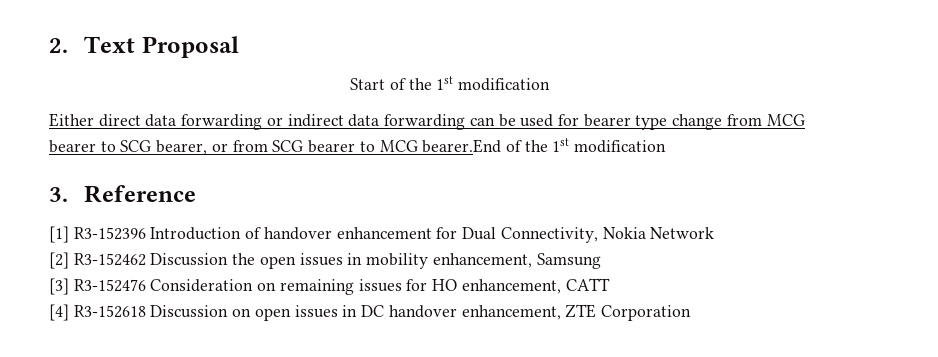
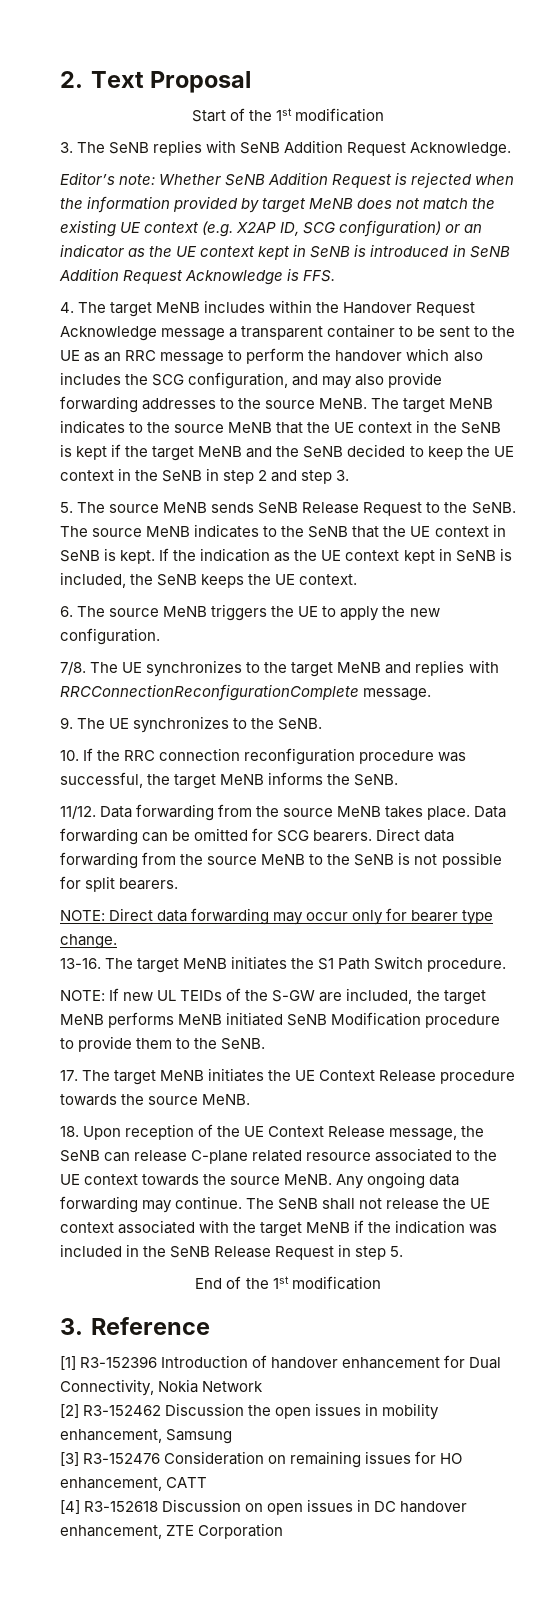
- Either direct data forwarding or indirect data forwarding can be used for bearer type change from MCG bearer to SCG bearer, or from SCG bearer to MCG bearer.End of the 1st modification
+ 3. The SeNB replies with SeNB Addition Request Acknowledge.
+ Editor’s note: Whether SeNB Addition Request is rejected when the information provided by target MeNB does not match the existing UE context (e.g. X2AP ID, SCG configuration) or an indicator as the UE context kept in SeNB is introduced in SeNB Addition Request Acknowledge is FFS.
+ 4. The target MeNB includes within the Handover Request Acknowledge message a transparent container to be sent to the UE as an RRC message to perform the handover which also includes the SCG configuration, and may also provide forwarding addresses to the source MeNB. The target MeNB indicates to the source MeNB that the UE context in the SeNB is kept if the target MeNB and the SeNB decided to keep the UE context in the SeNB in step 2 and step 3.
+ 5. The source MeNB sends SeNB Release Request to the SeNB. The source MeNB indicates to the SeNB that the UE context in SeNB is kept. If the indication as the UE context kept in SeNB is included, the SeNB keeps the UE context.
+ 6. The source MeNB triggers the UE to apply the new configuration.
+ 7/8. The UE synchronizes to the target MeNB and replies with RRCConnectionReconfigurationComplete message.
+ 9. The UE synchronizes to the SeNB.
+ 10. If the RRC connection reconfiguration procedure was successful, the target MeNB informs the SeNB.
+ 11/12. Data forwarding from the source MeNB takes place. Data forwarding can be omitted for SCG bearers. Direct data forwarding from the source MeNB to the SeNB is not possible for split bearers.
+ NOTE: Direct data forwarding may occur only for bearer type change.
+ 13-16. The target MeNB initiates the S1 Path Switch procedure.
+ NOTE: If new UL TEIDs of the S-GW are included, the target MeNB performs MeNB initiated SeNB Modification procedure to provide them to the SeNB.
+ 17. The target MeNB initiates the UE Context Release procedure towards the source MeNB.
+ 18. Upon reception of the UE Context Release message, the SeNB can release C-plane related resource associated to the UE context towards the source MeNB. Any ongoing data forwarding may continue. The SeNB shall not release the UE context associated with the target MeNB if the indication was included in the SeNB Release Request in step 5.
+ End of the 1st modification

